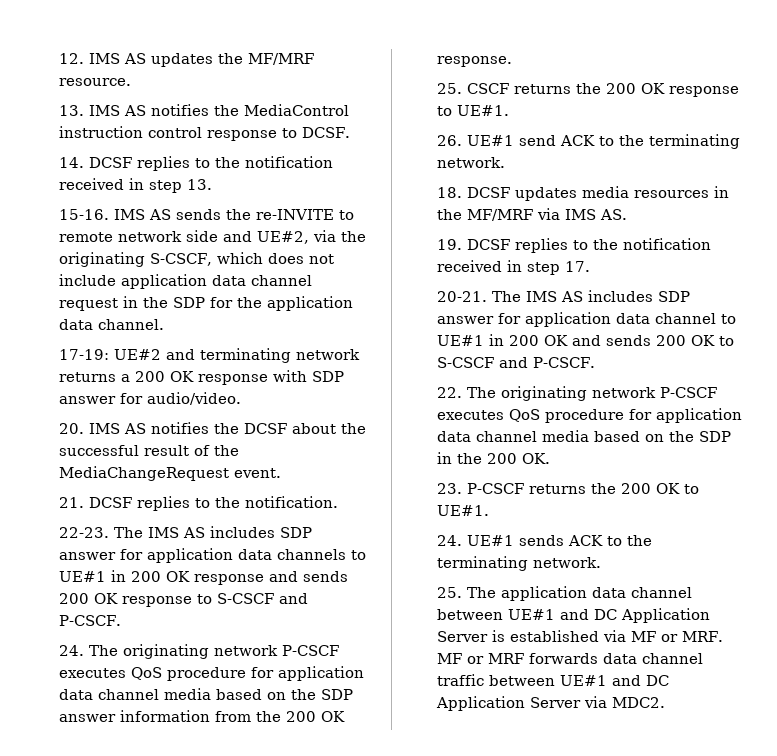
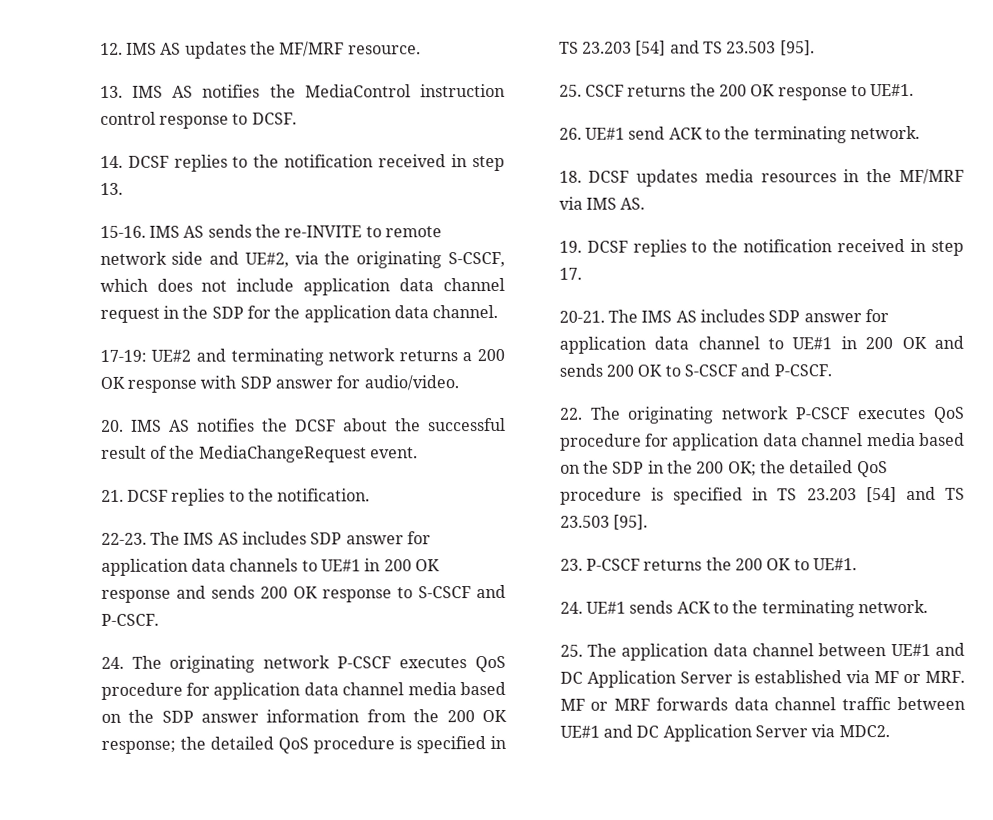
- 24. The originating network P-CSCF executes QoS procedure for application data channel media based on the SDP answer information from the 200 OK response.
+ 24. The originating network P-CSCF executes QoS procedure for application data channel media based on the SDP answer information from the 200 OK response; the detailed QoS procedure is specified in TS 23.203 [54] and TS 23.503 [95].
- 22. The originating network P-CSCF executes QoS procedure for application data channel media based on the SDP in the 200 OK.
+ 22. The originating network P-CSCF executes QoS procedure for application data channel media based on the SDP in the 200 OK; the detailed QoS procedure is specified in TS 23.203 [54] and TS 23.503 [95].

